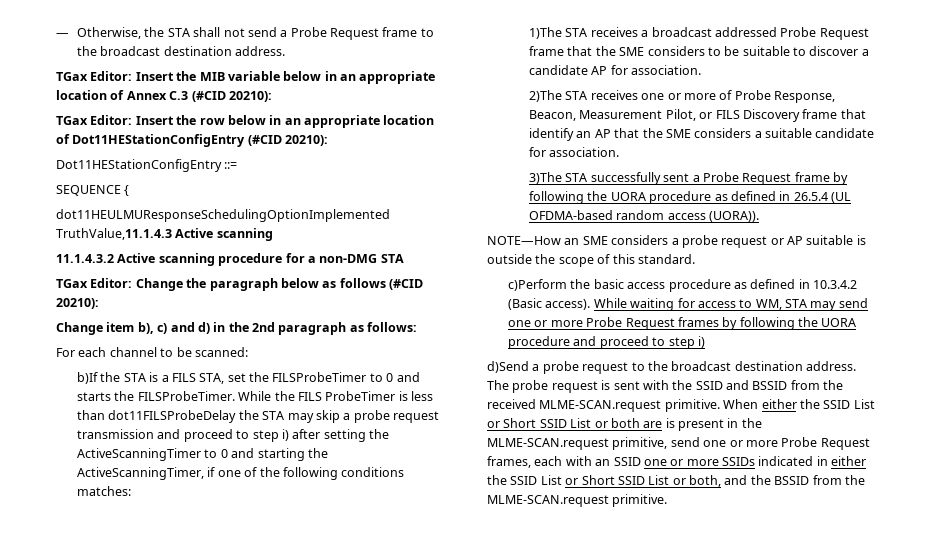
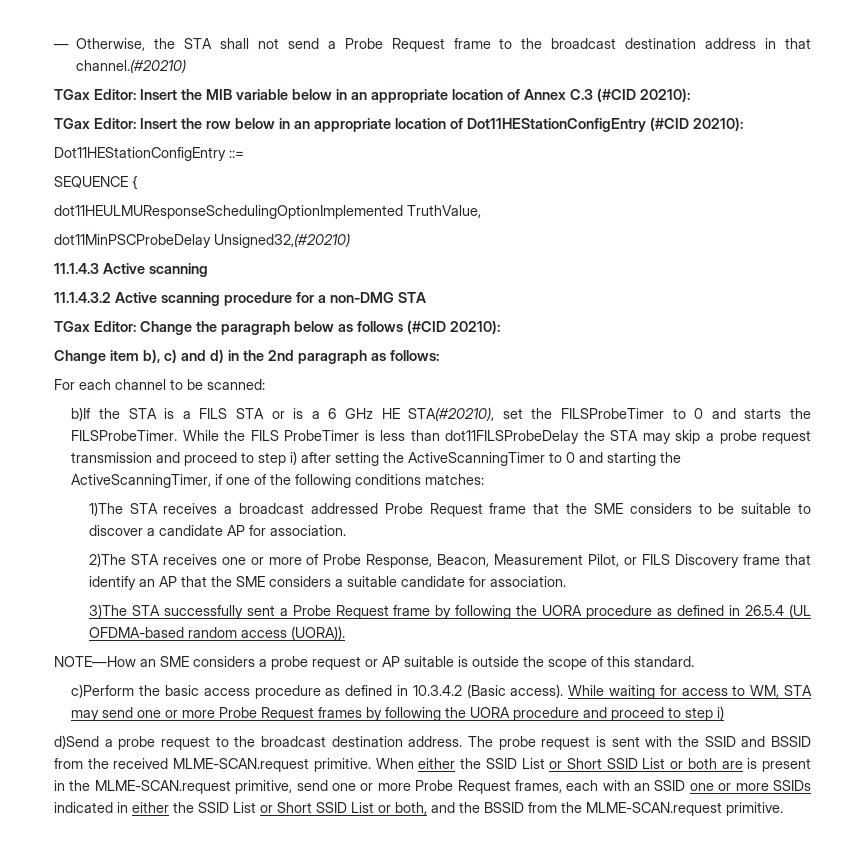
- — Otherwise, the STA shall not send a Probe Request frame to the broadcast destination address.
+ — Otherwise, the STA shall not send a Probe Request frame to the broadcast destination address in that channel.(#20210)
- dot11HEULMUResponseSchedulingOptionImplemented TruthValue,11.1.4.3 Active scanning
+ dot11HEULMUResponseSchedulingOptionImplemented TruthValue,
+ dot11MinPSCProbeDelay Unsigned32,(#20210)
+ 11.1.4.3 Active scanning
- b)If the STA is a FILS STA, set the FILSProbeTimer to 0 and starts the FILSProbeTimer.
+ b)If the STA is a FILS STA or is a 6 GHz HE STA(#20210), set the FILSProbeTimer to 0 and starts the FILSProbeTimer.

